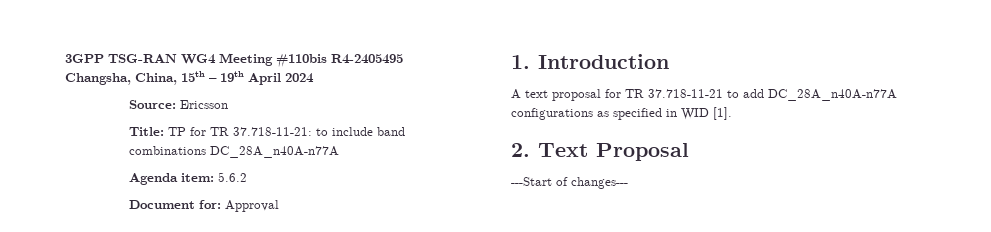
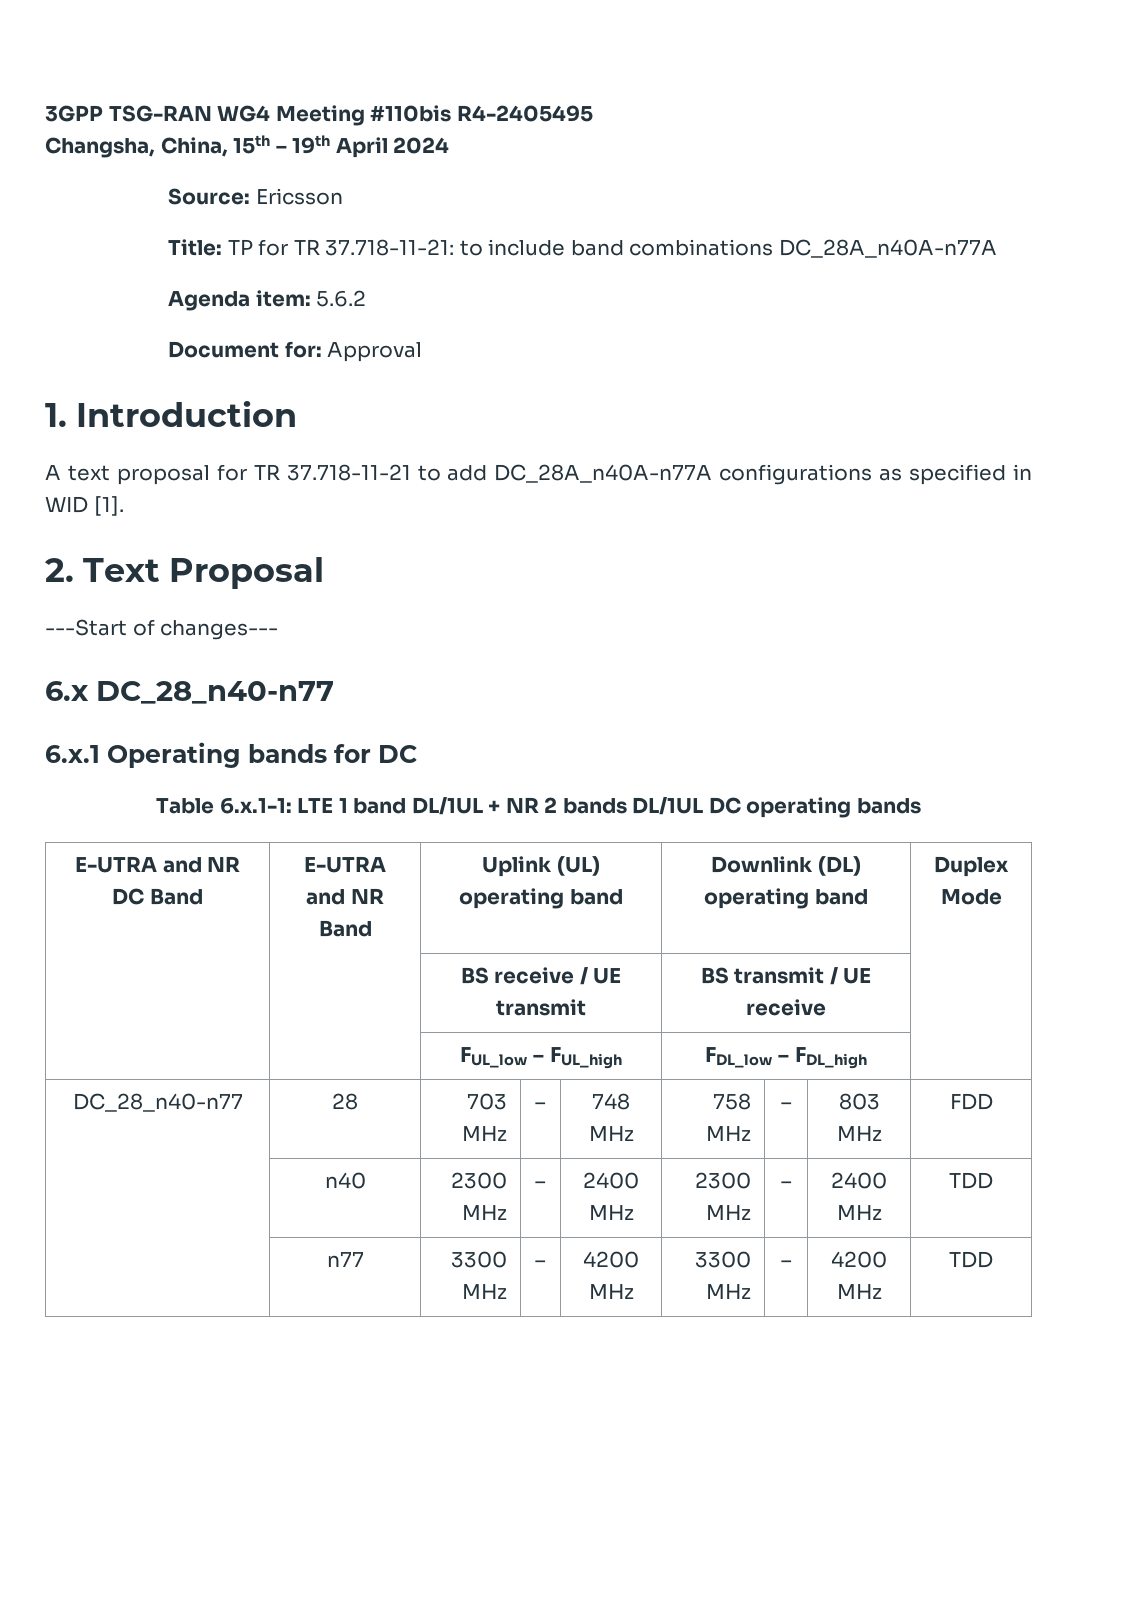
+ 6.x DC_28_n40-n77
+ 6.x.1 Operating bands for DC
+ Table 6.x.1-1: LTE 1 band DL/1UL + NR 2 bands DL/1UL DC operating bands
+ E-UTRA and NR DC Band | E-UTRA and NR Band | Uplink (UL) operating band | Downlink (DL) operating band | Duplex Mode
+ | | BS receive / UE transmit | BS transmit / UE receive |
+ | | FUL_low – FUL_high | FDL_low – FDL_high |
+ DC_28_n40-n77 | 28 | 703 MHz | – | 748 MHz | 758 MHz | – | 803 MHz | FDD
+ | n40 | 2300 MHz | – | 2400 MHz | 2300 MHz | – | 2400 MHz | TDD
+ | n77 | 3300 MHz | – | 4200 MHz | 3300 MHz | – | 4200 MHz | TDD

